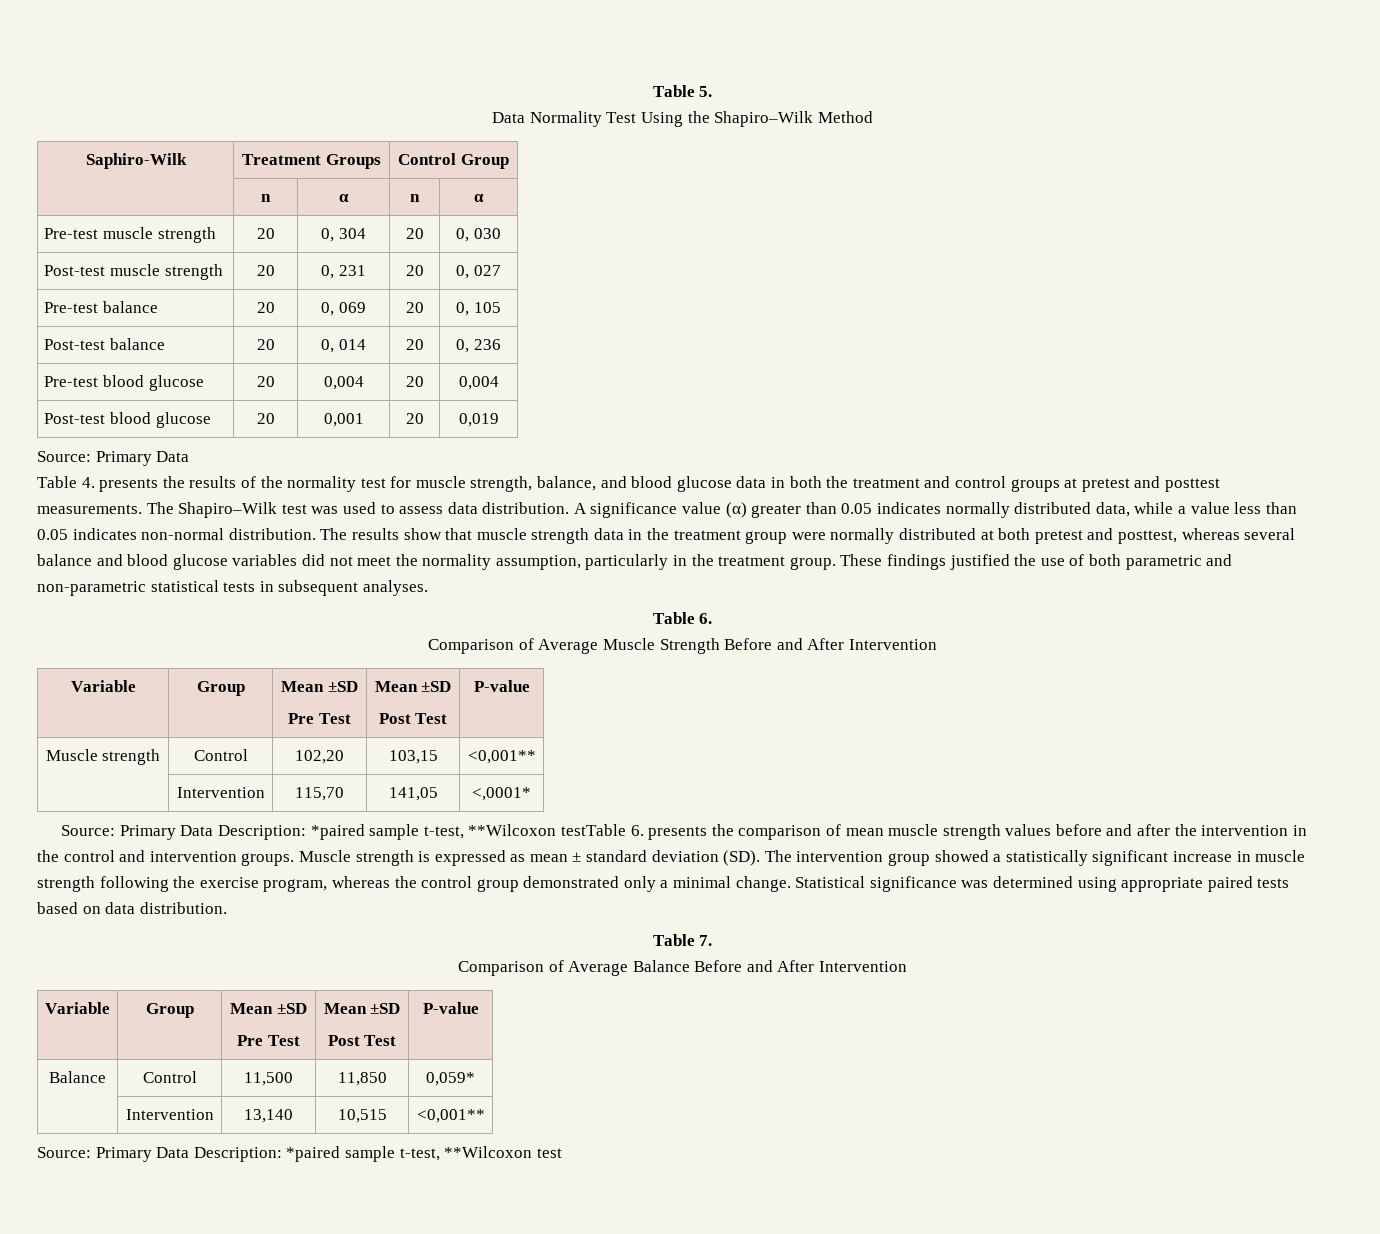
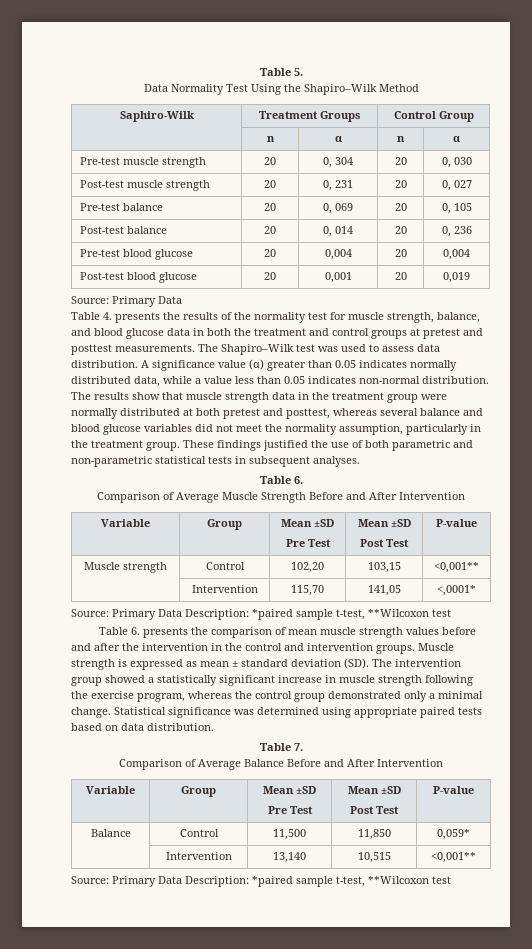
  | Intervention | 115,70 | 141,05 | <,0001*
- Source: Primary Data Description: *paired sample t-test, **Wilcoxon testTable 6. presents the comparison of mean muscle strength values before and after the intervention in the control and intervention groups.
+ Source: Primary Data Description: *paired sample t-test, **Wilcoxon test
+ Table 6. presents the comparison of mean muscle strength values before and after the intervention in the control and intervention groups.

